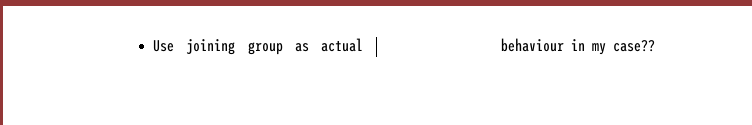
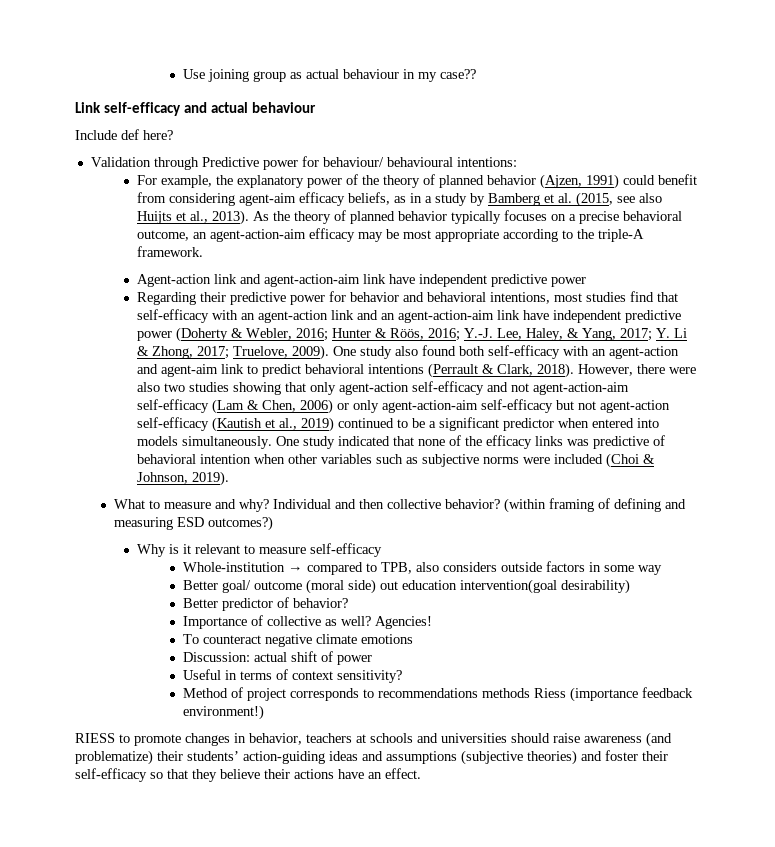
+ Link self-efficacy and actual behaviour
+ Include def here?
+ Validation through Predictive power for behaviour/ behavioural intentions:
+ For example, the explanatory power of the theory of planned behavior (Ajzen, 1991) could benefit from considering agent-aim efficacy beliefs, as in a study by Bamberg et al. (2015, see also Huijts et al., 2013). As the theory of planned behavior typically focuses on a precise behavioral outcome, an agent-action-aim efficacy may be most appropriate according to the triple-A framework.
+ Agent-action link and agent-action-aim link have independent predictive power
+ Regarding their predictive power for behavior and behavioral intentions, most studies find that self-efficacy with an agent-action link and an agent-action-aim link have independent predictive power (Doherty & Webler, 2016; Hunter & Röös, 2016; Y.-J. Lee, Haley, & Yang, 2017; Y. Li & Zhong, 2017; Truelove, 2009). One study also found both self-efficacy with an agent-action and agent-aim link to predict behavioral intentions (Perrault & Clark, 2018). However, there were also two studies showing that only agent-action self-efficacy and not agent-action-aim self-efficacy (Lam & Chen, 2006) or only agent-action-aim self-efficacy but not agent-action self-efficacy (Kautish et al., 2019) continued to be a significant predictor when entered into models simultaneously. One study indicated that none of the efficacy links was predictive of behavioral intention when other variables such as subjective norms were included (Choi & Johnson, 2019).
+ What to measure and why? Individual and then collective behavior? (within framing of defining and measuring ESD outcomes?)
+ Why is it relevant to measure self-efficacy
+ Whole-institution → compared to TPB, also considers outside factors in some way
+ Better goal/ outcome (moral side) out education intervention(goal desirability)
+ Better predictor of behavior?
+ Importance of collective as well? Agencies!
+ To counteract negative climate emotions
+ Discussion: actual shift of power
+ Useful in terms of context sensitivity?
+ Method of project corresponds to recommendations methods Riess (importance feedback environment!)
+ RIESS to promote changes in behavior, teachers at schools and universities should raise awareness (and problematize) their students’ action-guiding ideas and assumptions (subjective theories) and foster their self-efficacy so that they believe their actions have an effect.

